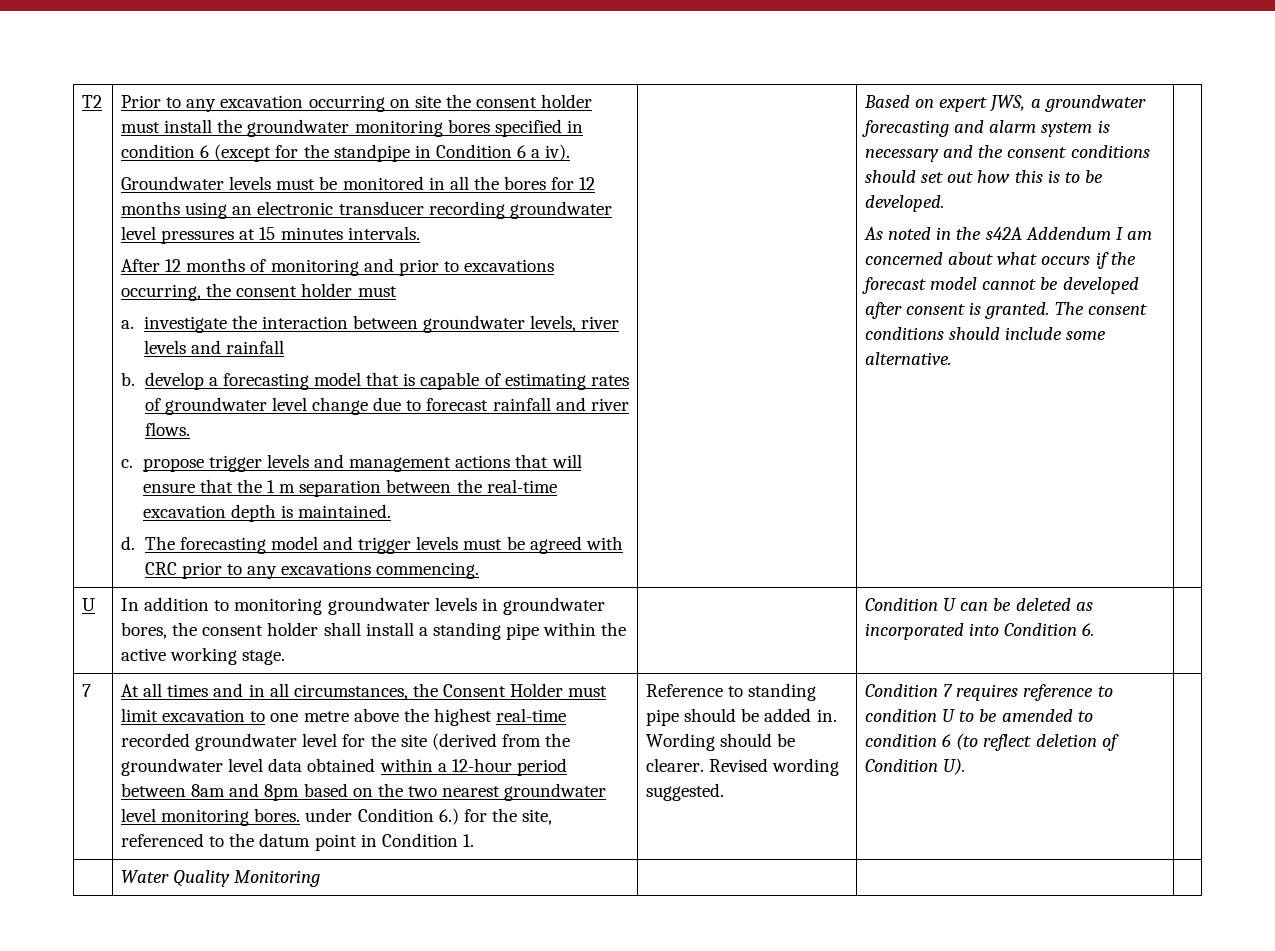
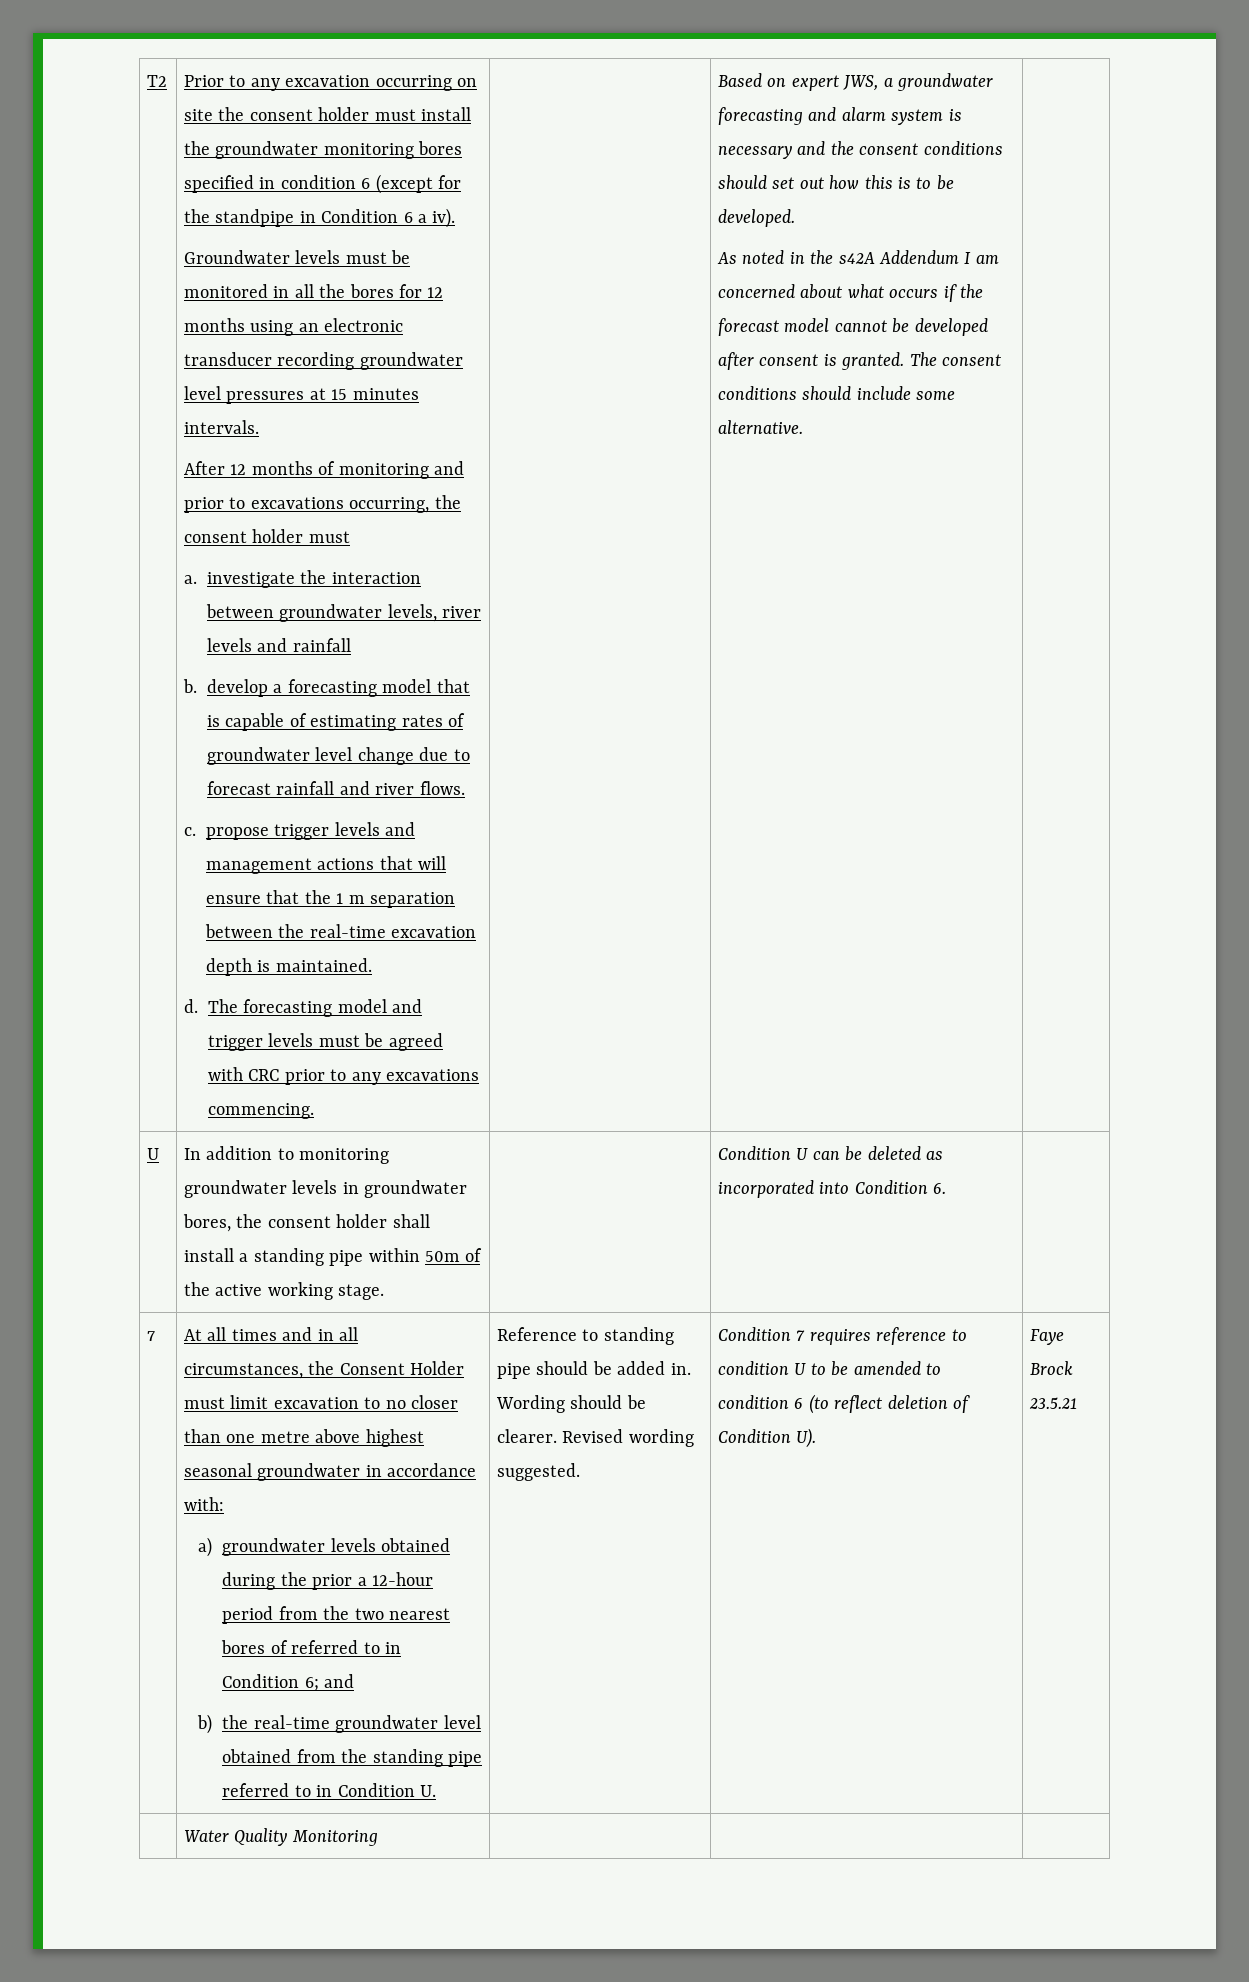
- U | In addition to monitoring groundwater levels in groundwater bores, the consent holder shall install a standing pipe within the active working stage. | | Condition U can be deleted as incorporated into Condition 6. |
+ U | In addition to monitoring groundwater levels in groundwater bores, the consent holder shall install a standing pipe within 50m of the active working stage. | | Condition U can be deleted as incorporated into Condition 6. |
- At all times and in all circumstances, the Consent Holder must limit excavation to one metre above the highest real-time recorded groundwater level for the site (derived from the groundwater level data obtained within a 12-hour period between 8am and 8pm based on the two nearest groundwater level monitoring bores. under Condition 6.) for the site, referenced to the datum point in Condition 1.
+ At all times and in all circumstances, the Consent Holder must limit excavation to no closer than one metre above highest seasonal groundwater in accordance with:
+ a) groundwater levels obtained during the prior a 12-hour period from the two nearest bores of referred to in Condition 6; and
+ b) the real-time groundwater level obtained from the standing pipe referred to in Condition U.
+ Faye Brock 23.5.21

